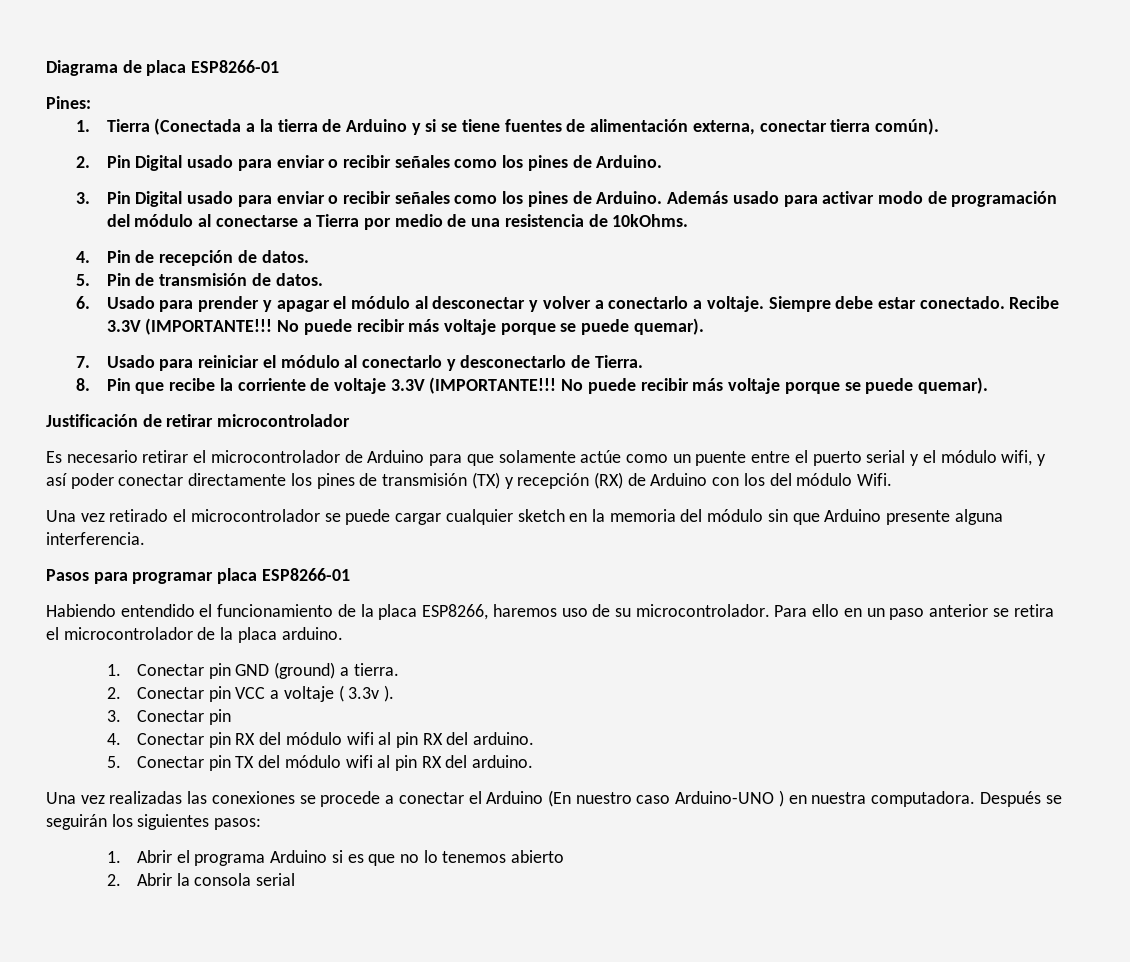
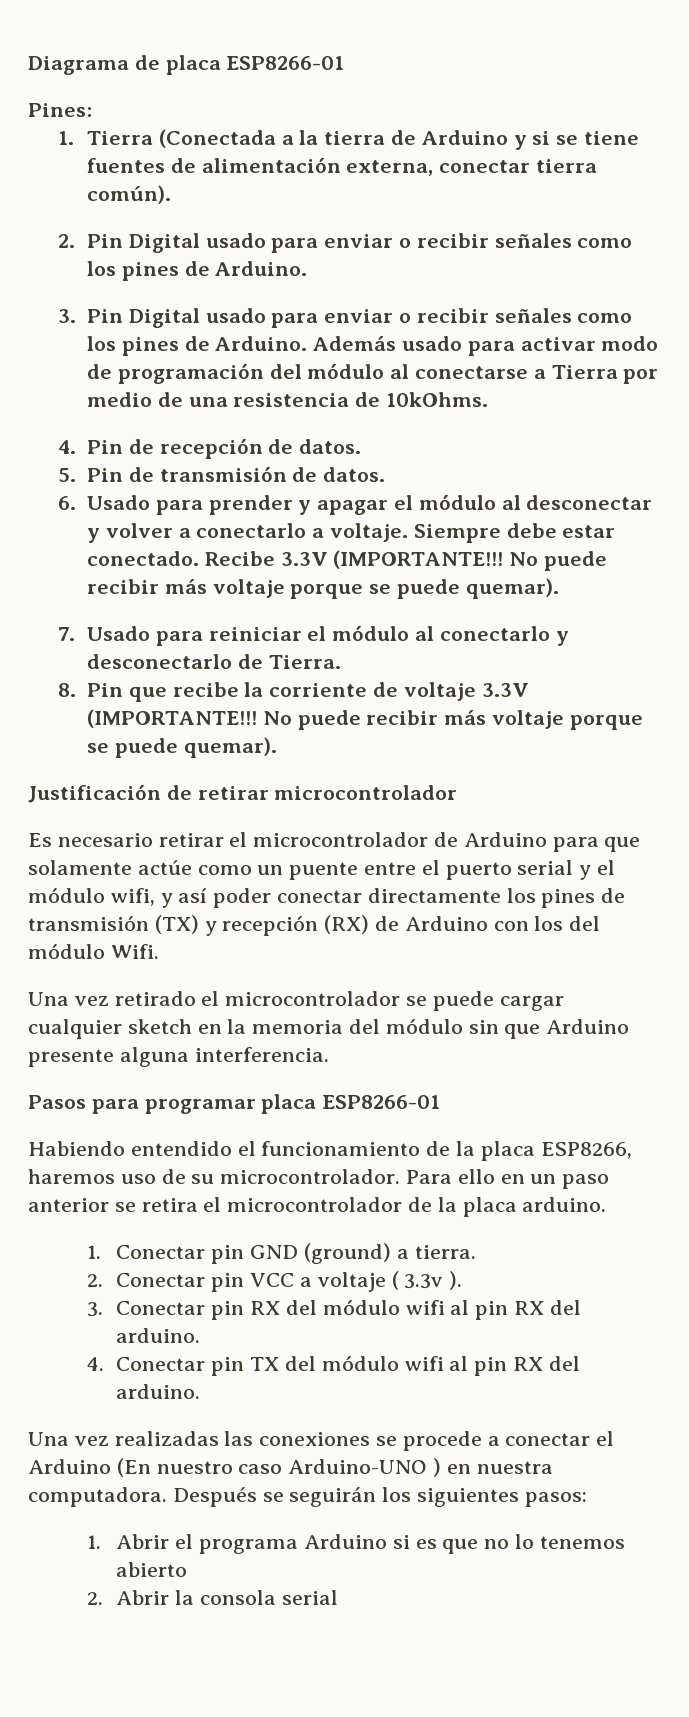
- 3. Conectar pin
- 4. Conectar pin RX del módulo wifi al pin RX del arduino.
+ 3. Conectar pin RX del módulo wifi al pin RX del arduino.
- 5. Conectar pin TX del módulo wifi al pin RX del arduino.
+ 4. Conectar pin TX del módulo wifi al pin RX del arduino.

